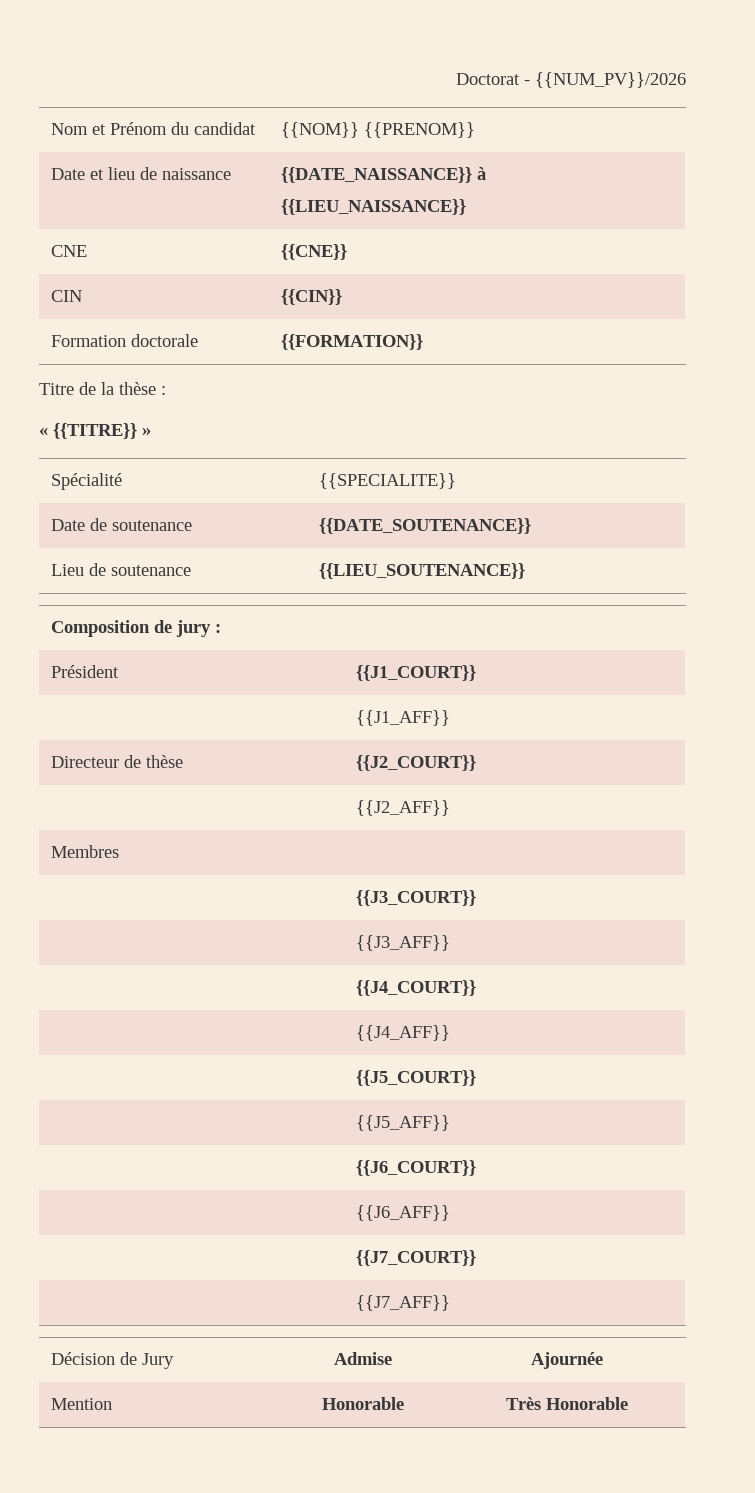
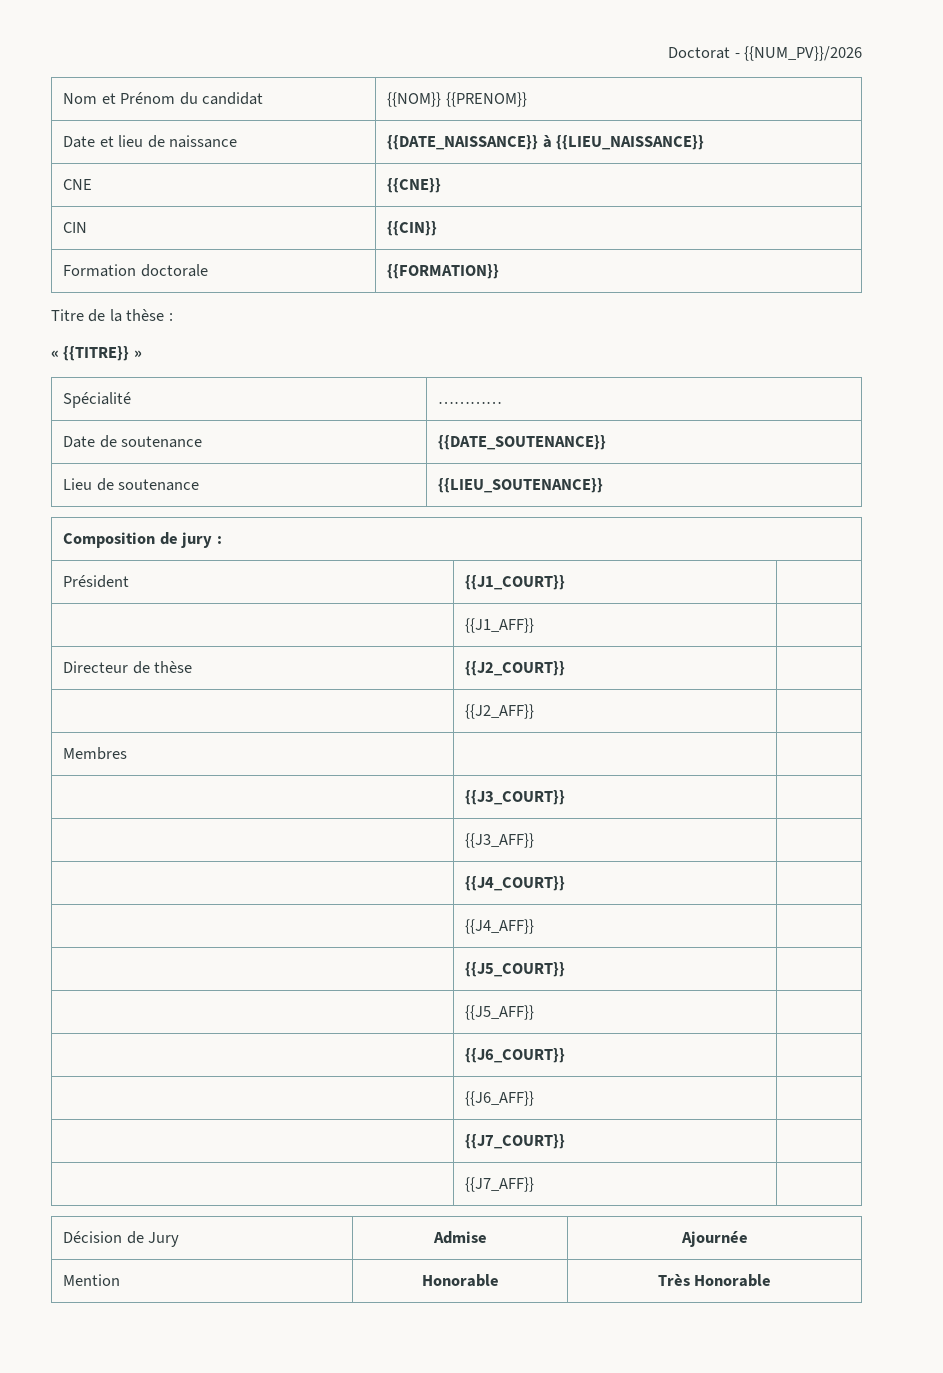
- Spécialité | {{SPECIALITE}}
+ Spécialité | …………

